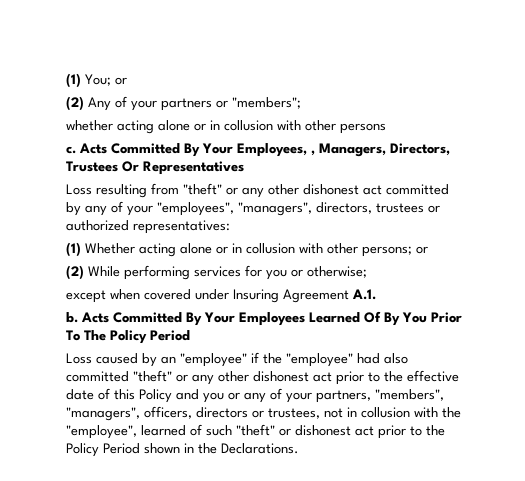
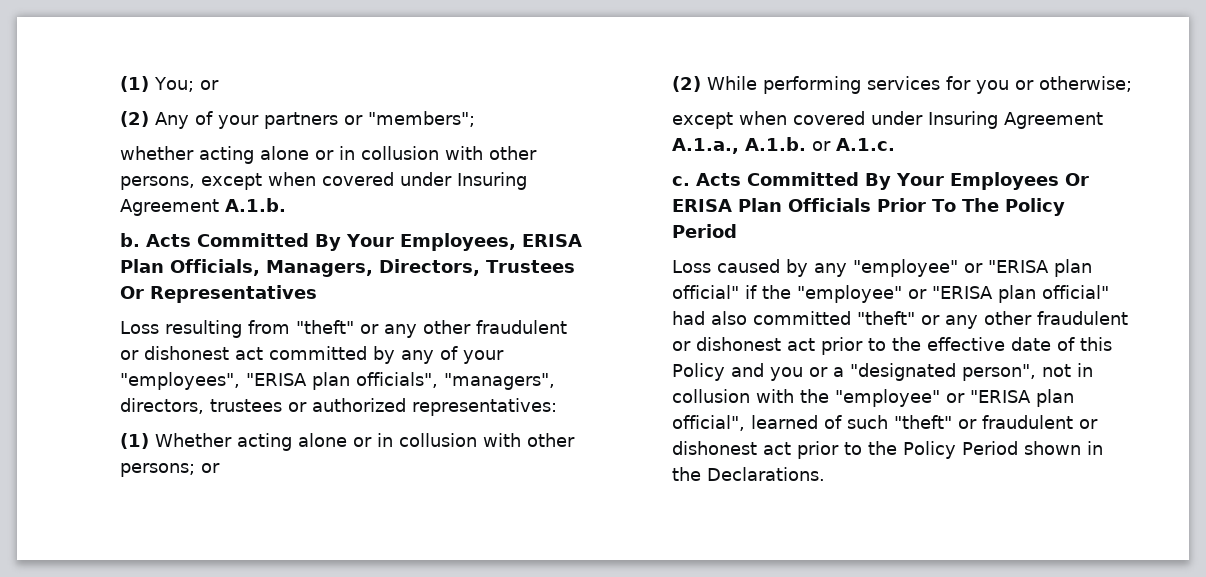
- whether acting alone or in collusion with other persons
- c.
+ whether acting alone or in collusion with other persons, except when covered under Insuring Agreement A.1.b.
+ b.
- Acts Committed By Your Employees, , Managers, Directors, Trustees Or Representatives
+ Acts Committed By Your Employees, ERISA Plan Officials, Managers, Directors, Trustees Or Representatives
- Loss resulting from "theft" or any other dishonest act committed by any of your "employees", "managers", directors, trustees or authorized representatives:
+ Loss resulting from "theft" or any other fraudulent or dishonest act committed by any of your "employees", "ERISA plan officials", "managers", directors, trustees or authorized representatives:
- except when covered under Insuring Agreement A.1.
- b.
+ except when covered under Insuring Agreement A.1.a., A.1.b. or A.1.c.
+ c.
- Acts Committed By Your Employees Learned Of By You Prior To The Policy Period
+ Acts Committed By Your Employees Or ERISA Plan Officials Prior To The Policy Period
- Loss caused by an "employee" if the "employee" had also committed "theft" or any other dishonest act prior to the effective date of this Policy and you or any of your partners, "members", "managers", officers, directors or trustees, not in collusion with the "employee", learned of such "theft" or dishonest act prior to the Policy Period shown in the Declarations.
+ Loss caused by any "employee" or "ERISA plan official" if the "employee" or "ERISA plan official" had also committed "theft" or any other fraudulent or dishonest act prior to the effective date of this Policy and you or a "designated person", not in collusion with the "employee" or "ERISA plan official", learned of such "theft" or fraudulent or dishonest act prior to the Policy Period shown in the Declarations.

